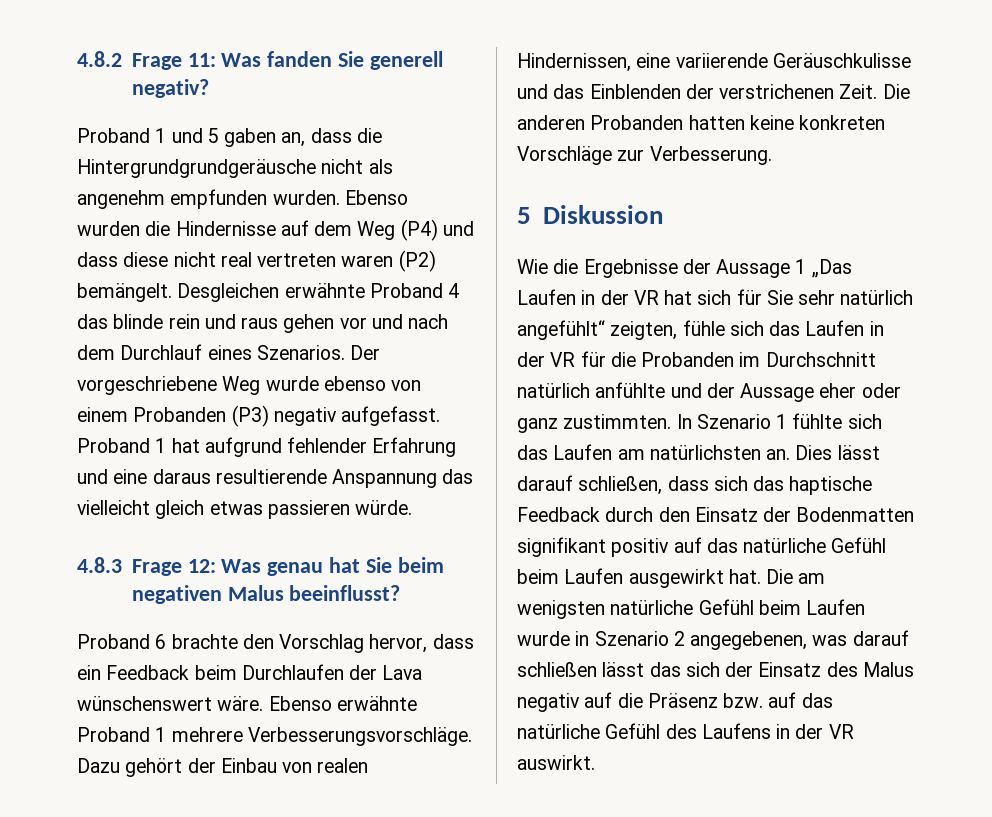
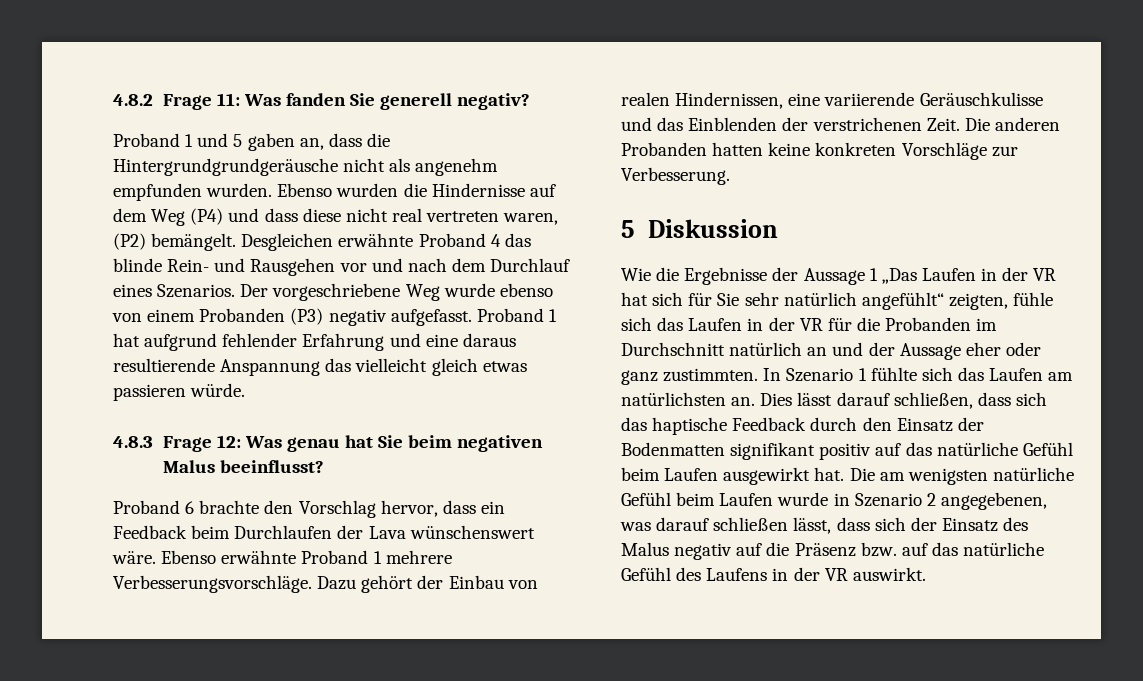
- Ebenso wurden die Hindernisse auf dem Weg (P4) und dass diese nicht real vertreten waren (P2) bemängelt.
+ Ebenso wurden die Hindernisse auf dem Weg (P4) und dass diese nicht real vertreten waren, (P2) bemängelt.
- Desgleichen erwähnte Proband 4 das blinde rein und raus gehen vor und nach dem Durchlauf eines Szenarios.
+ Desgleichen erwähnte Proband 4 das blinde Rein- und Rausgehen vor und nach dem Durchlauf eines Szenarios.
- Wie die Ergebnisse der Aussage 1 „Das Laufen in der VR hat sich für Sie sehr natürlich angefühlt“ zeigten, fühle sich das Laufen in der VR für die Probanden im Durchschnitt natürlich anfühlte und der Aussage eher oder ganz zustimmten.
+ Wie die Ergebnisse der Aussage 1 „Das Laufen in der VR hat sich für Sie sehr natürlich angefühlt“ zeigten, fühle sich das Laufen in der VR für die Probanden im Durchschnitt natürlich an und der Aussage eher oder ganz zustimmten.
- Die am wenigsten natürliche Gefühl beim Laufen wurde in Szenario 2 angegebenen, was darauf schließen lässt das sich der Einsatz des Malus negativ auf die Präsenz bzw. auf das natürliche Gefühl des Laufens in der VR auswirkt.
+ Die am wenigsten natürliche Gefühl beim Laufen wurde in Szenario 2 angegebenen, was darauf schließen lässt, dass sich der Einsatz des Malus negativ auf die Präsenz bzw. auf das natürliche Gefühl des Laufens in der VR auswirkt.

